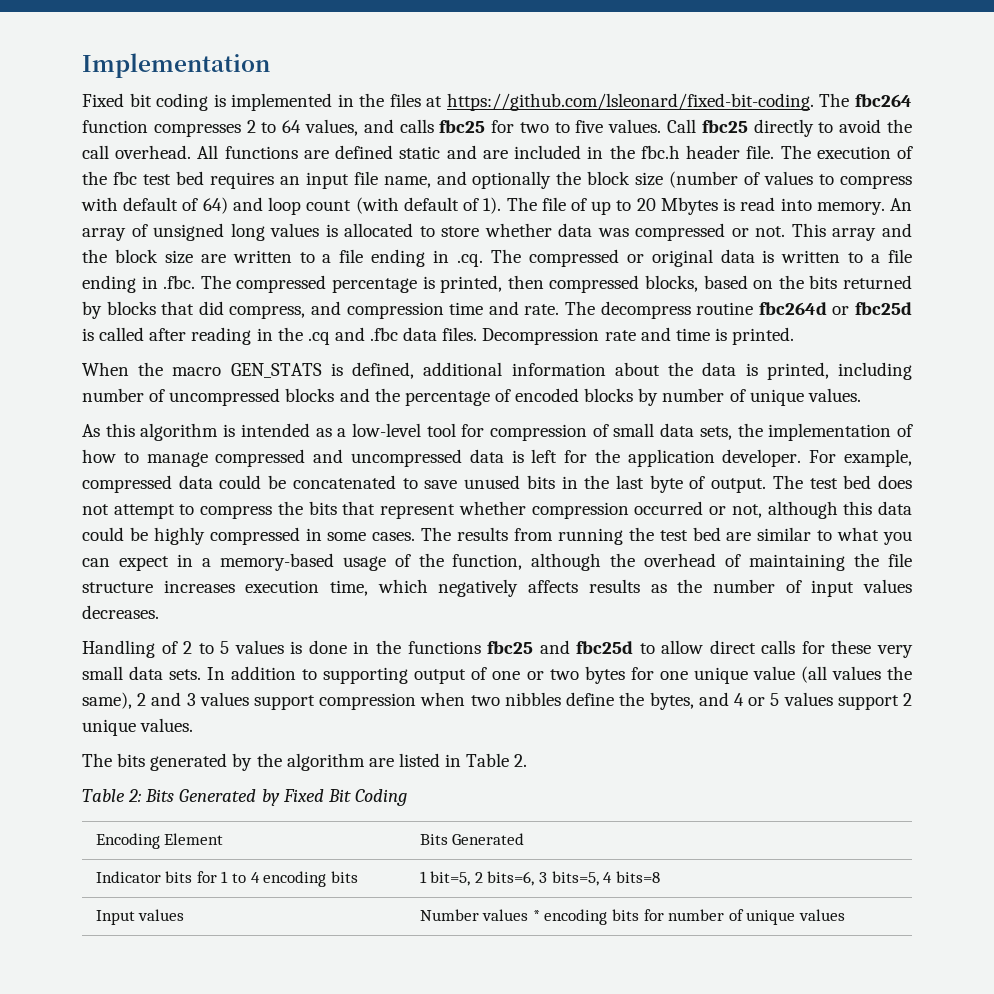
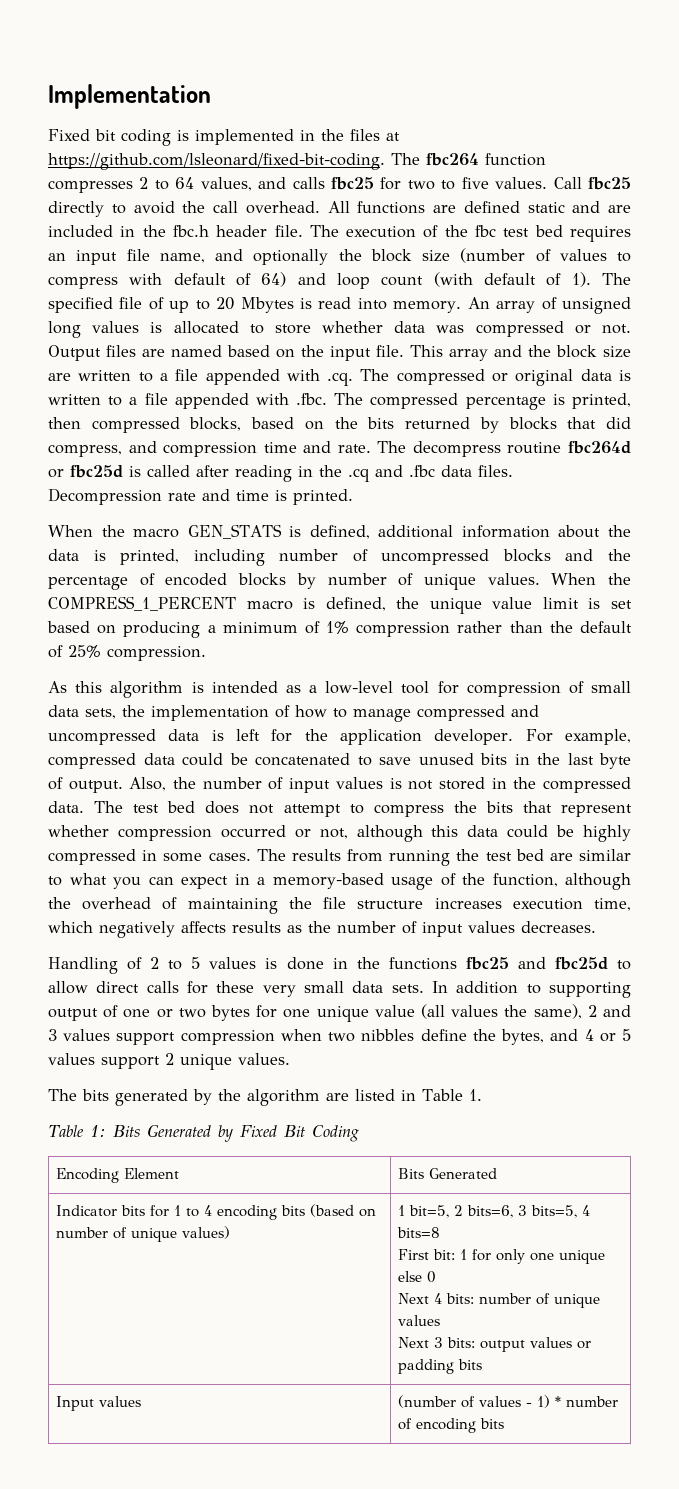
- The file of up to 20 Mbytes is read into memory.
+ The specified file of up to 20 Mbytes is read into memory.
+ Output files are named based on the input file.
- This array and the block size are written to a file ending in .cq. The compressed or original data is written to a file ending in .fbc. The compressed percentage is printed, then compressed blocks, based on the bits returned by blocks that did compress, and compression time and rate.
+ This array and the block size are written to a file appended with .cq. The compressed or original data is written to a file appended with .fbc. The compressed percentage is printed, then compressed blocks, based on the bits returned by blocks that did compress, and compression time and rate.
+ When the COMPRESS_1_PERCENT macro is defined, the unique value limit is set based on producing a minimum of 1% compression rather than the default of 25% compression.
+ Also, the number of input values is not stored in the compressed data.
- The bits generated by the algorithm are listed in Table 2.
- Table 2: Bits Generated by Fixed Bit Coding
+ The bits generated by the algorithm are listed in Table 1.
+ Table 1: Bits Generated by Fixed Bit Coding
- Indicator bits for 1 to 4 encoding bits
+ Indicator bits for 1 to 4 encoding bits (based on number of unique values)
- Input values | Number values * encoding bits for number of unique values
+ First bit: 1 for only one unique else 0
+ Next 4 bits: number of unique values
+ Next 3 bits: output values or padding bits
+ Input values | (number of values - 1) * number of encoding bits

